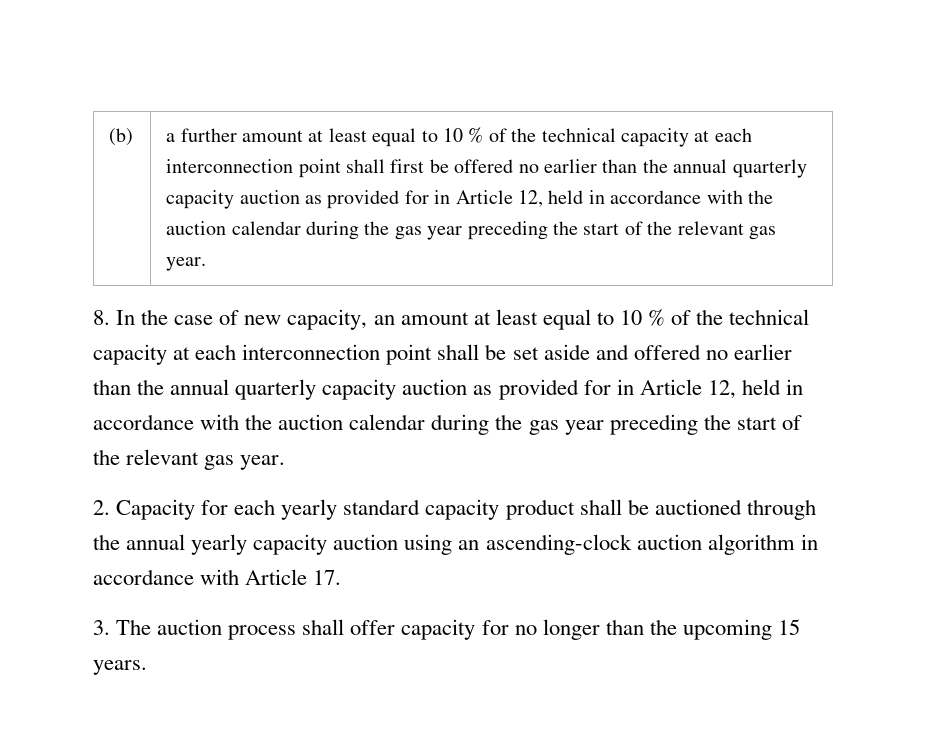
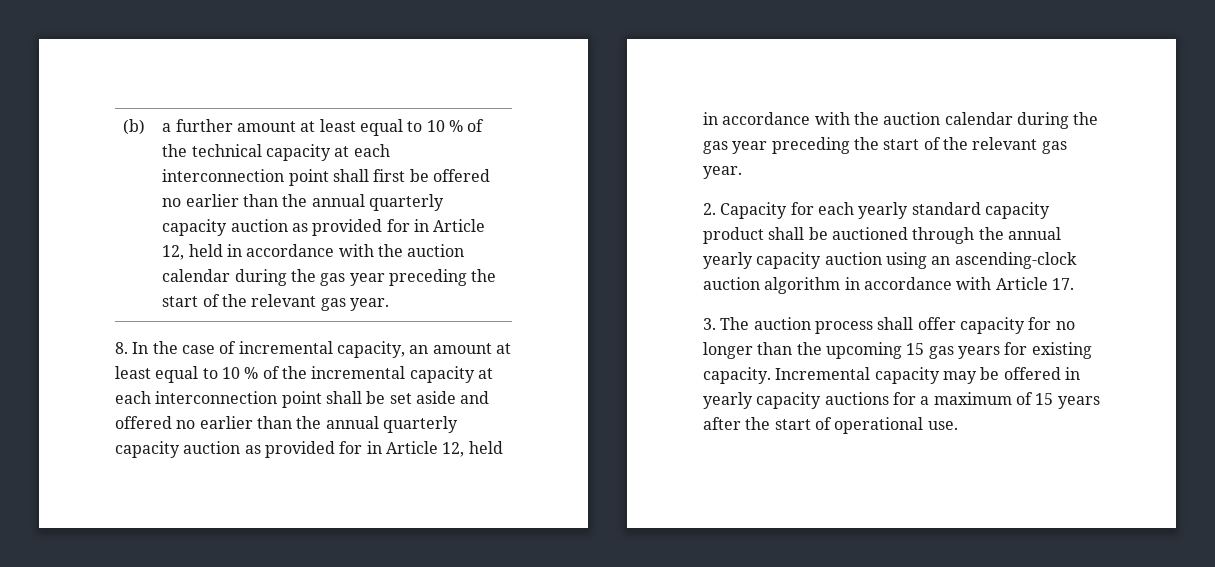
- 8. In the case of new capacity, an amount at least equal to 10 % of the technical capacity at each interconnection point shall be set aside and offered no earlier than the annual quarterly capacity auction as provided for in Article 12, held in accordance with the auction calendar during the gas year preceding the start of the relevant gas year.
+ 8. In the case of incremental capacity, an amount at least equal to 10 % of the incremental capacity at each interconnection point shall be set aside and offered no earlier than the annual quarterly capacity auction as provided for in Article 12, held in accordance with the auction calendar during the gas year preceding the start of the relevant gas year.
- 3. The auction process shall offer capacity for no longer than the upcoming 15 years.
+ 3. The auction process shall offer capacity for no longer than the upcoming 15 gas years for existing capacity. Incremental capacity may be offered in yearly capacity auctions for a maximum of 15 years after the start of operational use.

